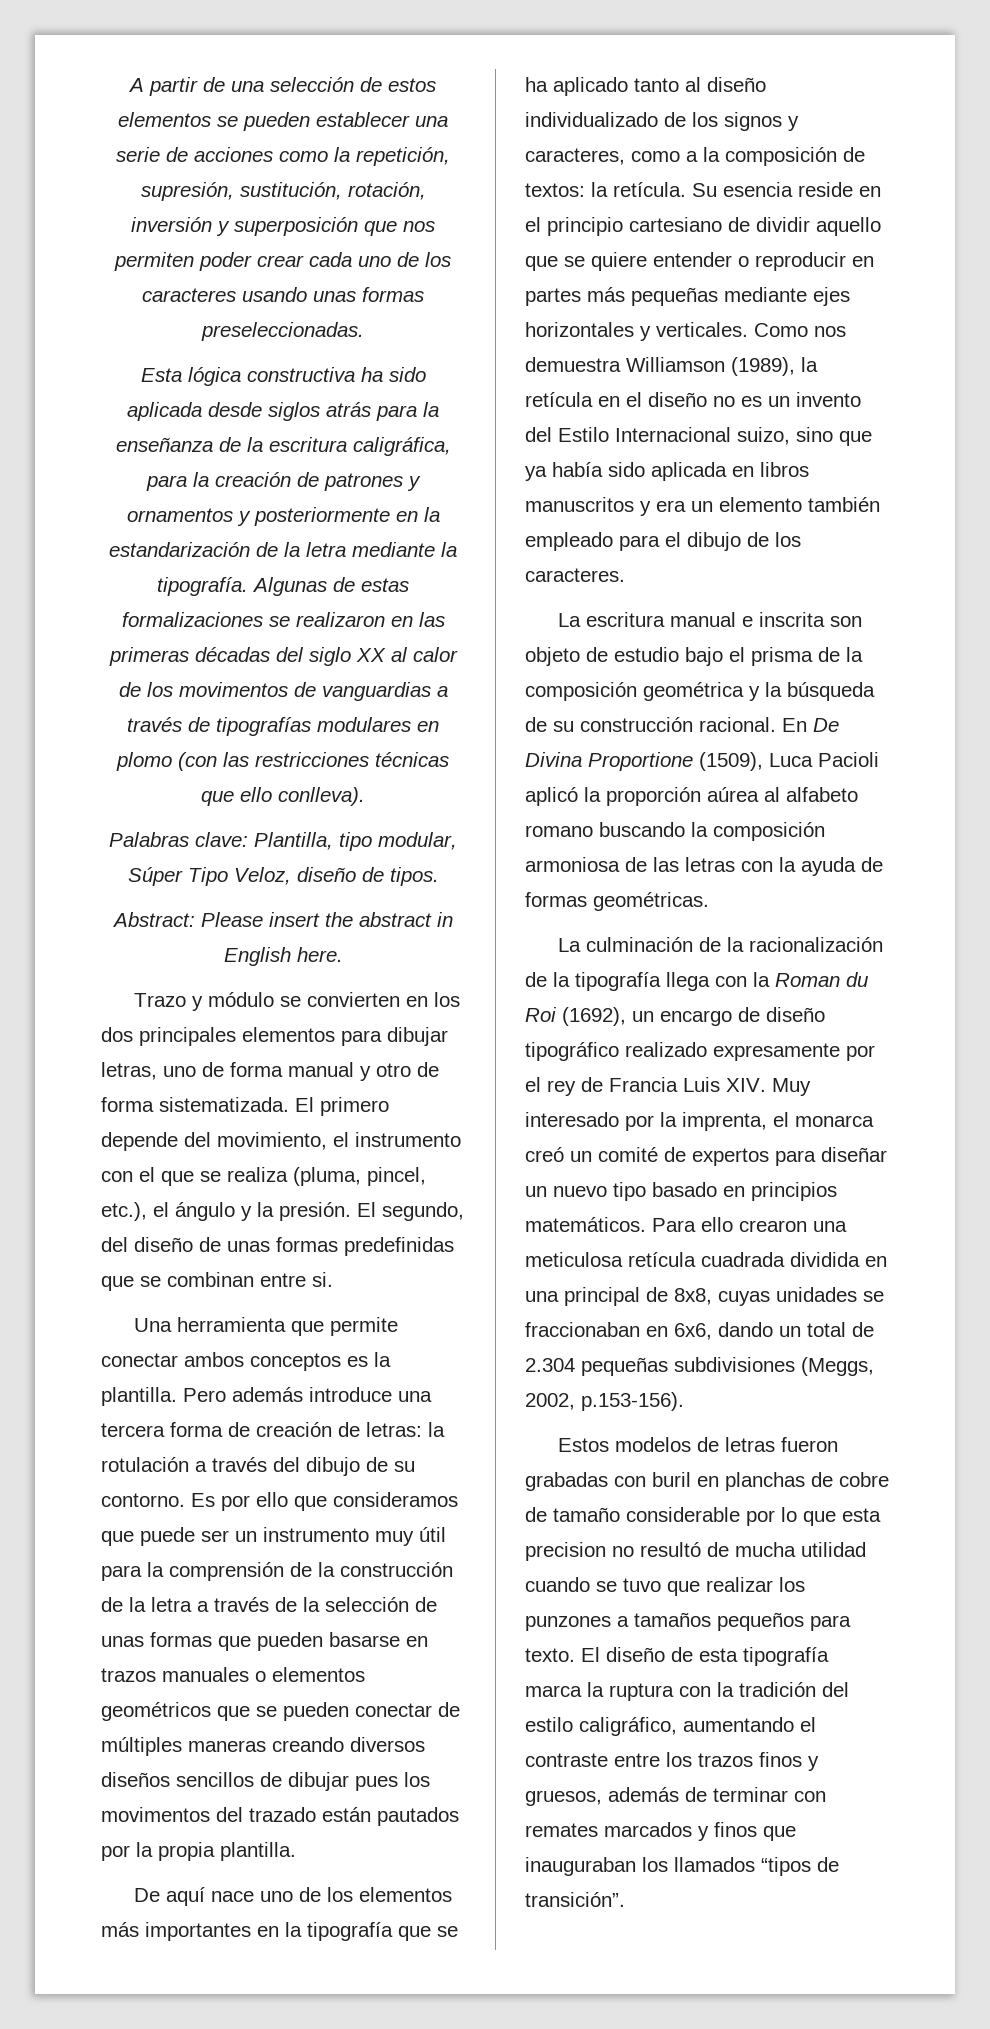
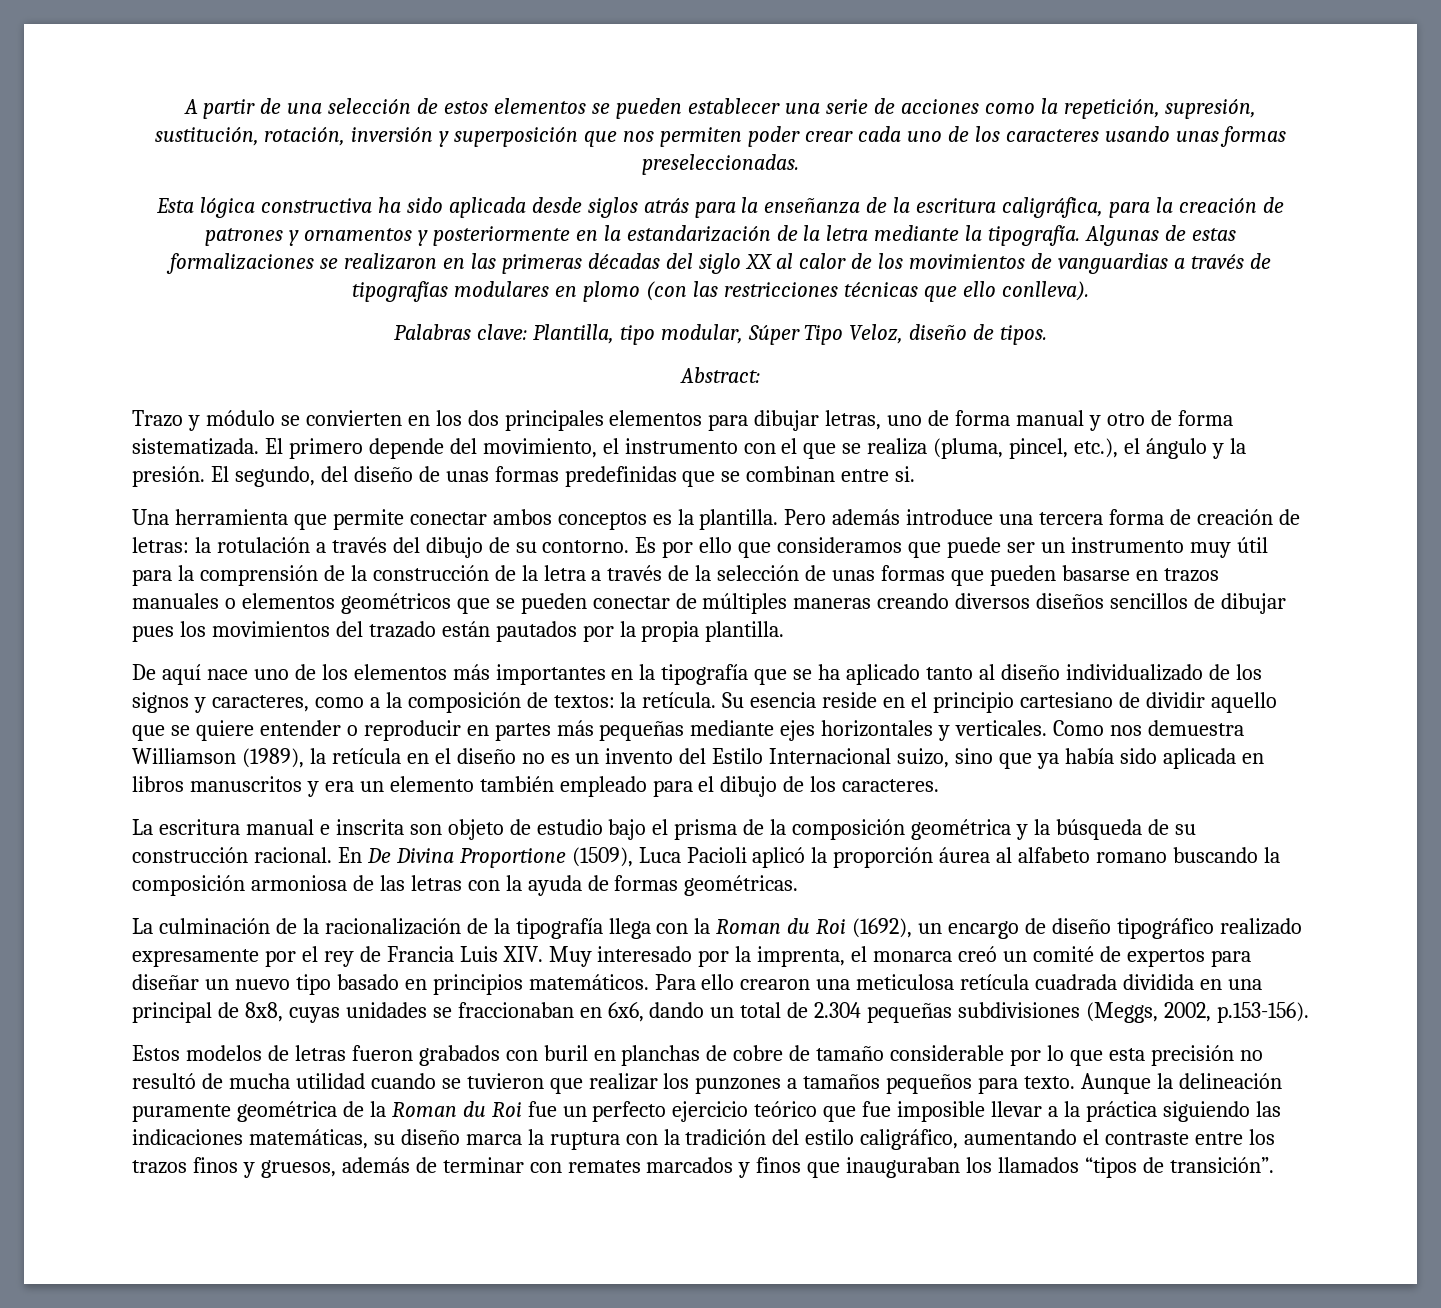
- Algunas de estas formalizaciones se realizaron en las primeras décadas del siglo XX al calor de los movimentos de vanguardias a través de tipografías modulares en plomo (con las restricciones técnicas que ello conlleva).
+ Algunas de estas formalizaciones se realizaron en las primeras décadas del siglo XX al calor de los movimientos de vanguardias a través de tipografías modulares en plomo (con las restricciones técnicas que ello conlleva).
- Abstract: Please insert the abstract in English here.
+ Abstract:
- Es por ello que consideramos que puede ser un instrumento muy útil para la comprensión de la construcción de la letra a través de la selección de unas formas que pueden basarse en trazos manuales o elementos geométricos que se pueden conectar de múltiples maneras creando diversos diseños sencillos de dibujar pues los movimentos del trazado están pautados por la propia plantilla.
+ Es por ello que consideramos que puede ser un instrumento muy útil para la comprensión de la construcción de la letra a través de la selección de unas formas que pueden basarse en trazos manuales o elementos geométricos que se pueden conectar de múltiples maneras creando diversos diseños sencillos de dibujar pues los movimientos del trazado están pautados por la propia plantilla.
- En De Divina Proportione (1509), Luca Pacioli aplicó la proporción aúrea al alfabeto romano buscando la composición armoniosa de las letras con la ayuda de formas geométricas.
+ En De Divina Proportione (1509), Luca Pacioli aplicó la proporción áurea al alfabeto romano buscando la composición armoniosa de las letras con la ayuda de formas geométricas.
- Estos modelos de letras fueron grabadas con buril en planchas de cobre de tamaño considerable por lo que esta precision no resultó de mucha utilidad cuando se tuvo que realizar los punzones a tamaños pequeños para texto.
+ Estos modelos de letras fueron grabados con buril en planchas de cobre de tamaño considerable por lo que esta precisión no resultó de mucha utilidad cuando se tuvieron que realizar los punzones a tamaños pequeños para texto.
- El diseño de esta tipografía marca la ruptura con la tradición del estilo caligráfico, aumentando el contraste entre los trazos finos y gruesos, además de terminar con remates marcados y finos que inauguraban los llamados “tipos de transición”.
+ Aunque la delineación puramente geométrica de la Roman du Roi fue un perfecto ejercicio teórico que fue imposible llevar a la práctica siguiendo las indicaciones matemáticas, su diseño marca la ruptura con la tradición del estilo caligráfico, aumentando el contraste entre los trazos finos y gruesos, además de terminar con remates marcados y finos que inauguraban los llamados “tipos de transición”.

